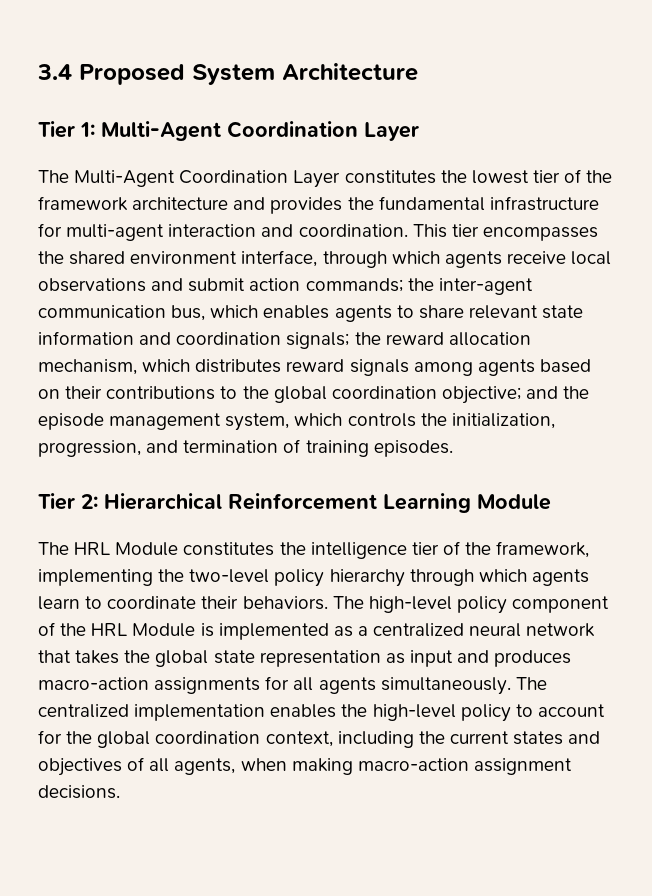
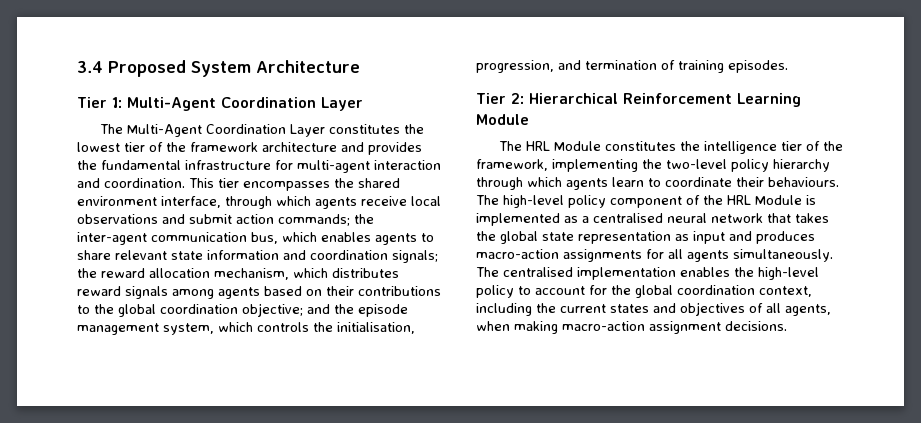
- and the episode management system, which controls the initialization, progression, and termination of training episodes.
+ and the episode management system, which controls the initialisation, progression, and termination of training episodes.
- The HRL Module constitutes the intelligence tier of the framework, implementing the two-level policy hierarchy through which agents learn to coordinate their behaviors.
+ The HRL Module constitutes the intelligence tier of the framework, implementing the two-level policy hierarchy through which agents learn to coordinate their behaviours.
- The high-level policy component of the HRL Module is implemented as a centralized neural network that takes the global state representation as input and produces macro-action assignments for all agents simultaneously.
+ The high-level policy component of the HRL Module is implemented as a centralised neural network that takes the global state representation as input and produces macro-action assignments for all agents simultaneously.
- The centralized implementation enables the high-level policy to account for the global coordination context, including the current states and objectives of all agents, when making macro-action assignment decisions.
+ The centralised implementation enables the high-level policy to account for the global coordination context, including the current states and objectives of all agents, when making macro-action assignment decisions.

